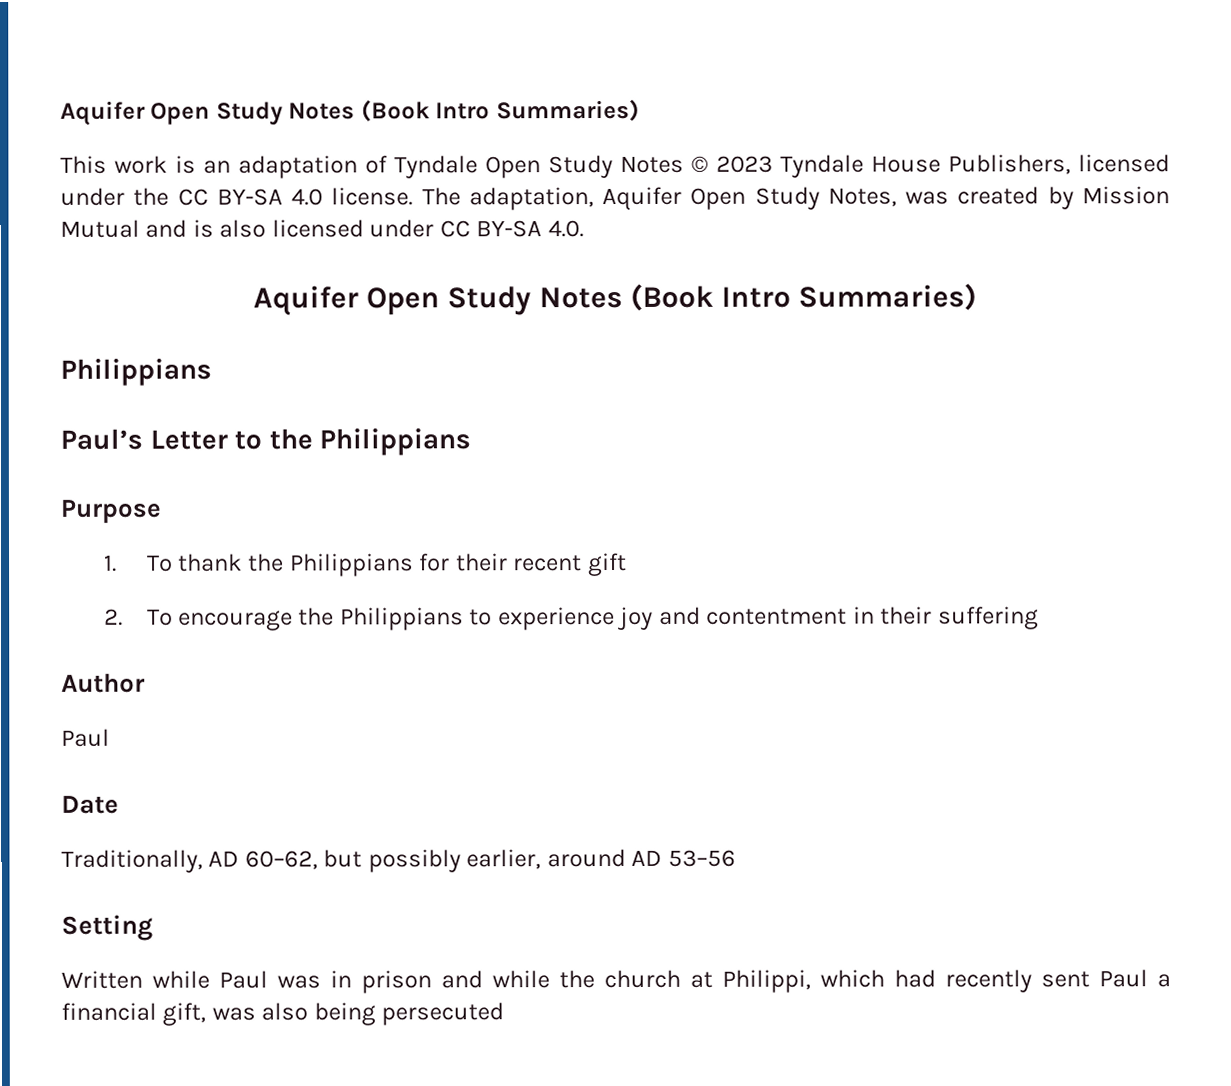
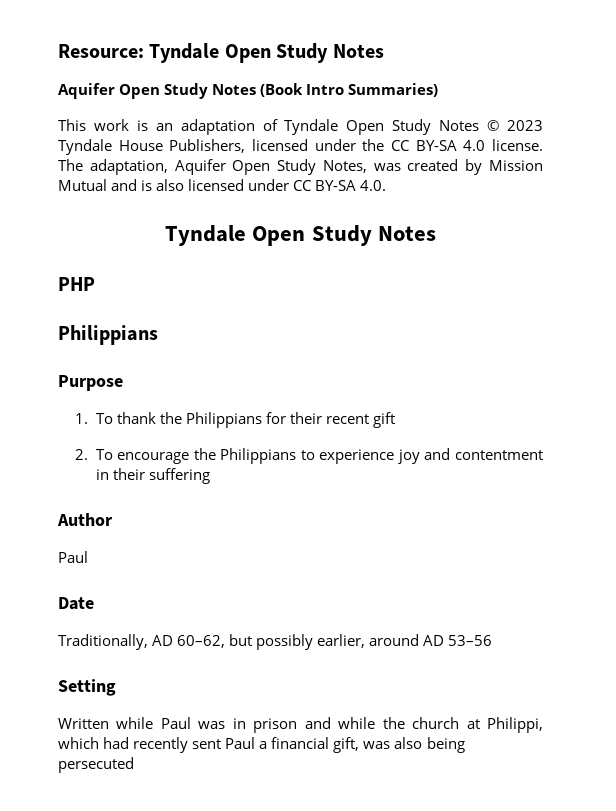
+ Resource: Tyndale Open Study Notes
  The adaptation, Aquifer Open Study Notes, was created by Mission Mutual and is also licensed under CC BY-SA 4.0.
- Aquifer Open Study Notes (Book Intro Summaries)
+ Tyndale Open Study Notes
+ PHP
  Philippians
- Paul’s Letter to the Philippians

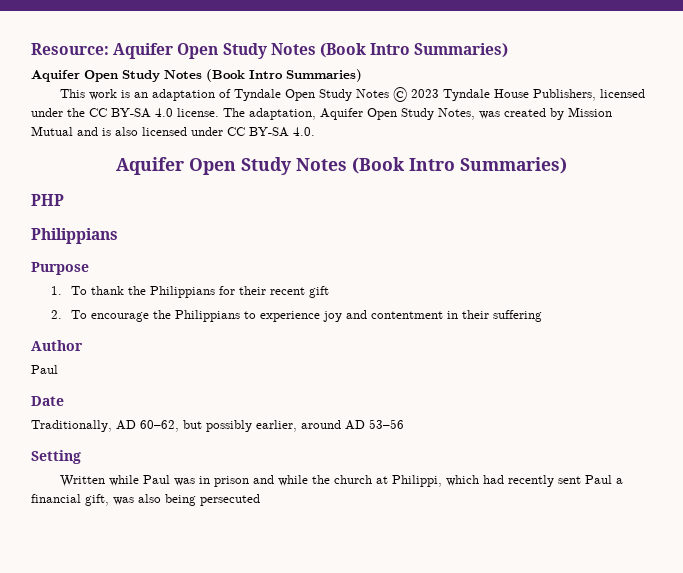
- Resource: Tyndale Open Study Notes
+ Resource: Aquifer Open Study Notes (Book Intro Summaries)
  The adaptation, Aquifer Open Study Notes, was created by Mission Mutual and is also licensed under CC BY-SA 4.0.
- Tyndale Open Study Notes
+ Aquifer Open Study Notes (Book Intro Summaries)

